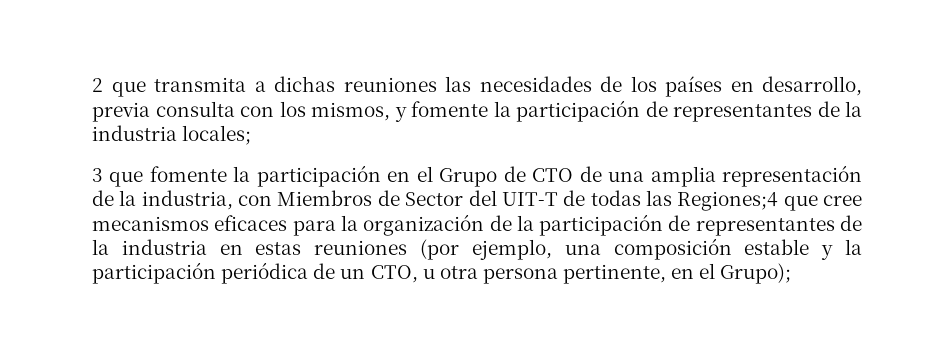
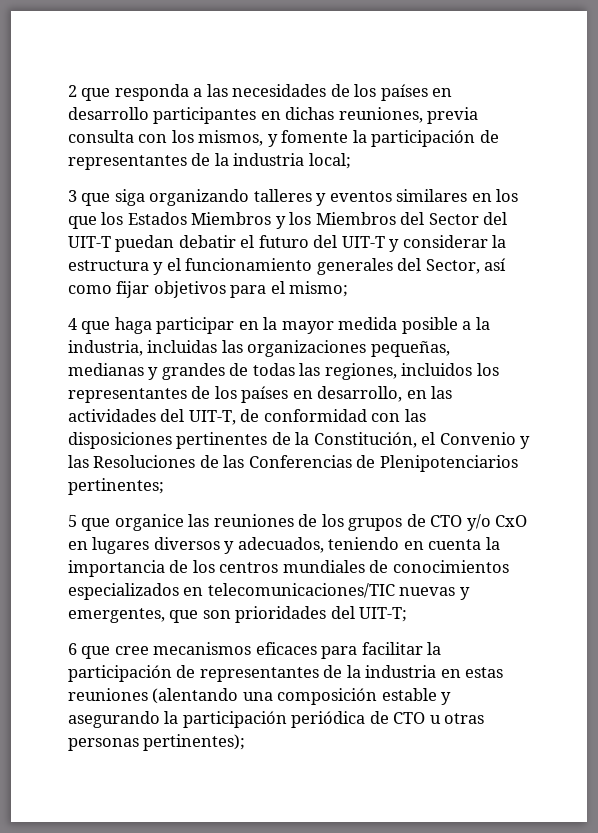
- 2 que transmita a dichas reuniones las necesidades de los países en desarrollo, previa consulta con los mismos, y fomente la participación de representantes de la industria locales;
+ 2 que responda a las necesidades de los países en desarrollo participantes en dichas reuniones, previa consulta con los mismos, y fomente la participación de representantes de la industria local;
- 3 que fomente la participación en el Grupo de CTO de una amplia representación de la industria, con Miembros de Sector del UIT-T de todas las Regiones;4 que cree mecanismos eficaces para la organización de la participación de representantes de la industria en estas reuniones (por ejemplo, una composición estable y la participación periódica de un CTO, u otra persona pertinente, en el Grupo);
+ 3 que siga organizando talleres y eventos similares en los que los Estados Miembros y los Miembros del Sector del UIT-T puedan debatir el futuro del UIT-T y considerar la estructura y el funcionamiento generales del Sector, así como fijar objetivos para el mismo;
+ 4 que haga participar en la mayor medida posible a la industria, incluidas las organizaciones pequeñas, medianas y grandes de todas las regiones, incluidos los representantes de los países en desarrollo, en las actividades del UIT-T, de conformidad con las disposiciones pertinentes de la Constitución, el Convenio y las Resoluciones de las Conferencias de Plenipotenciarios pertinentes;
+ 5 que organice las reuniones de los grupos de CTO y/o CxO en lugares diversos y adecuados, teniendo en cuenta la importancia de los centros mundiales de conocimientos especializados en telecomunicaciones/TIC nuevas y emergentes, que son prioridades del UIT-T;
+ 6 que cree mecanismos eficaces para facilitar la participación de representantes de la industria en estas reuniones (alentando una composición estable y asegurando la participación periódica de CTO u otras personas pertinentes);

